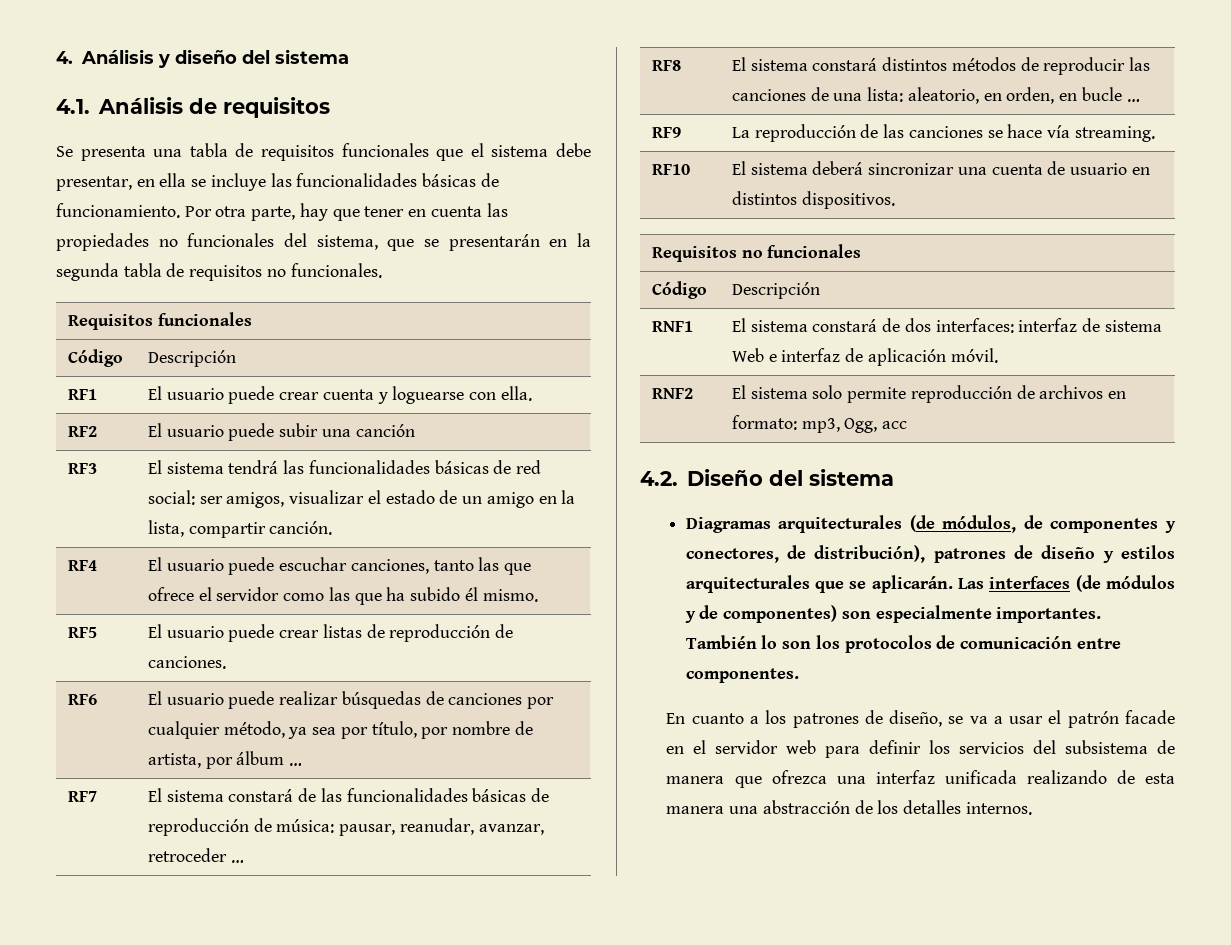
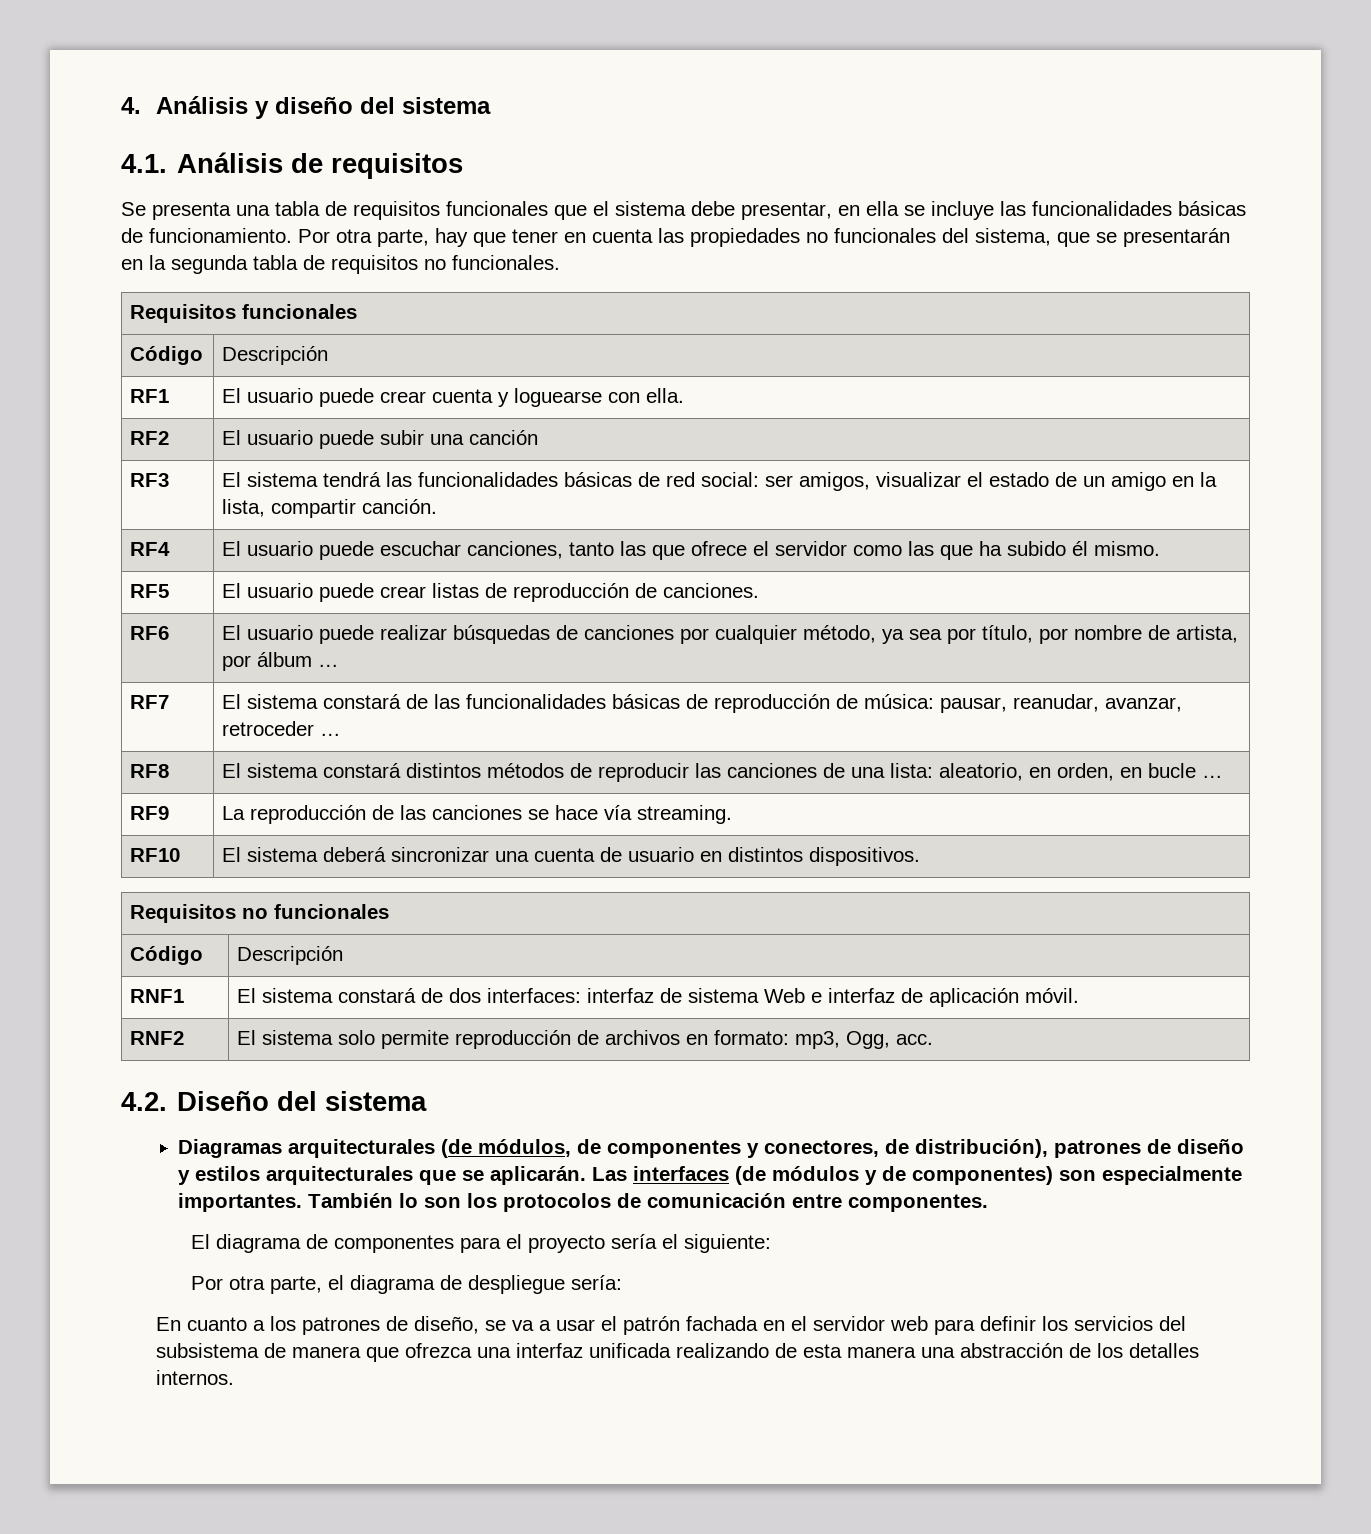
- RNF2 | El sistema solo permite reproducción de archivos en formato: mp3, Ogg, acc
+ RNF2 | El sistema solo permite reproducción de archivos en formato: mp3, Ogg, acc.
+ El diagrama de componentes para el proyecto sería el siguiente:
+ Por otra parte, el diagrama de despliegue sería:
- En cuanto a los patrones de diseño, se va a usar el patrón facade en el servidor web para definir los servicios del subsistema de manera que ofrezca una interfaz unificada realizando de esta manera una abstracción de los detalles internos.
+ En cuanto a los patrones de diseño, se va a usar el patrón fachada en el servidor web para definir los servicios del subsistema de manera que ofrezca una interfaz unificada realizando de esta manera una abstracción de los detalles internos.

